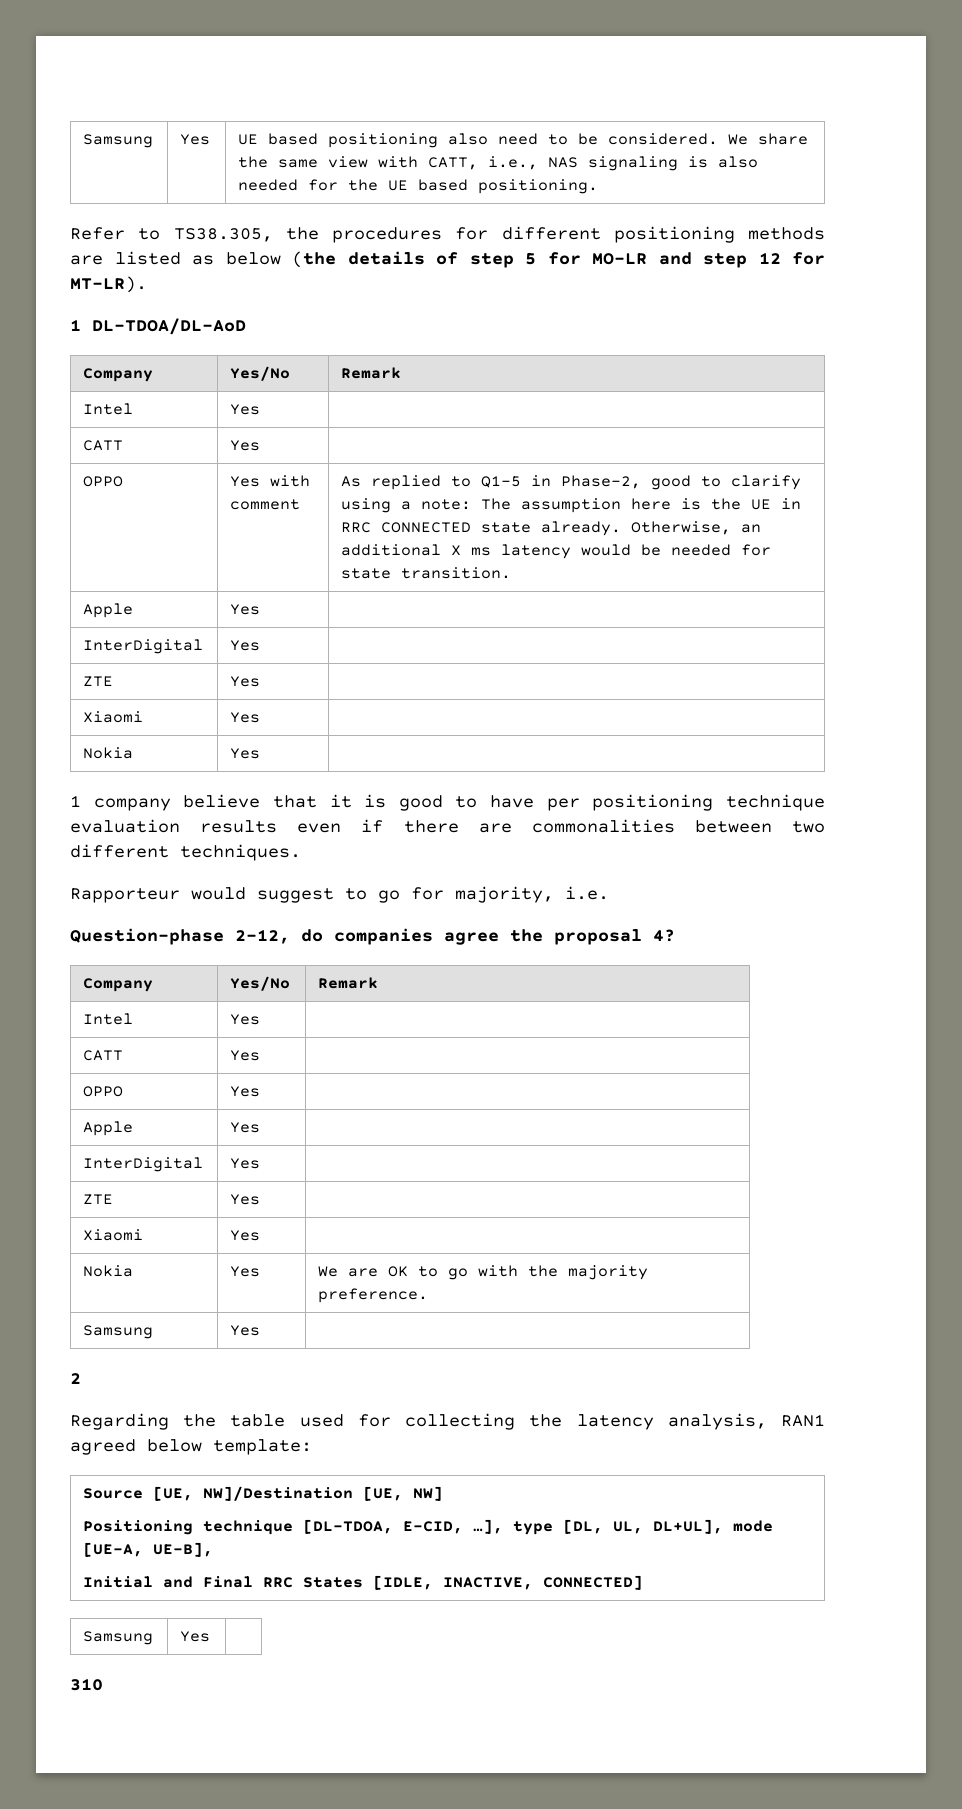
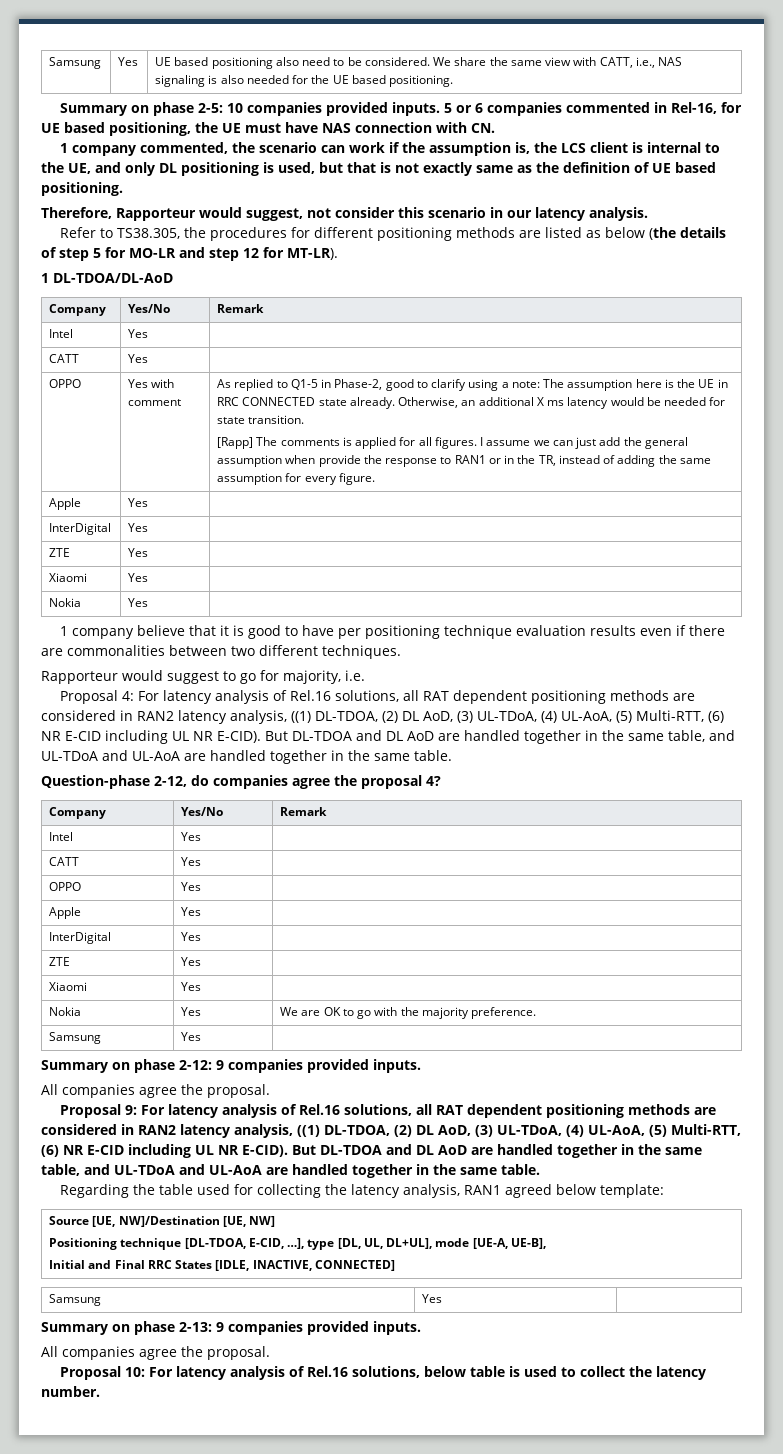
+ Summary on phase 2-5: 10 companies provided inputs. 5 or 6 companies commented in Rel-16, for UE based positioning, the UE must have NAS connection with CN.
+ 1 company commented, the scenario can work if the assumption is, the LCS client is internal to the UE, and only DL positioning is used, but that is not exactly same as the definition of UE based positioning.
+ Therefore, Rapporteur would suggest, not consider this scenario in our latency analysis.
+ [Rapp] The comments is applied for all figures. I assume we can just add the general assumption when provide the response to RAN1 or in the TR, instead of adding the same assumption for every figure.
+ Proposal 4: For latency analysis of Rel.16 solutions, all RAT dependent positioning methods are considered in RAN2 latency analysis, ((1) DL-TDOA, (2) DL AoD, (3) UL-TDoA, (4) UL-AoA, (5) Multi-RTT, (6) NR E-CID including UL NR E-CID). But DL-TDOA and DL AoD are handled together in the same table, and UL-TDoA and UL-AoA are handled together in the same table.
- 2
+ Summary on phase 2-12: 9 companies provided inputs.
+ All companies agree the proposal.
+ Proposal 9: For latency analysis of Rel.16 solutions, all RAT dependent positioning methods are considered in RAN2 latency analysis, ((1) DL-TDOA, (2) DL AoD, (3) UL-TDoA, (4) UL-AoA, (5) Multi-RTT, (6) NR E-CID including UL NR E-CID). But DL-TDOA and DL AoD are handled together in the same table, and UL-TDoA and UL-AoA are handled together in the same table.
- 310
+ Summary on phase 2-13: 9 companies provided inputs.
+ All companies agree the proposal.
+ Proposal 10: For latency analysis of Rel.16 solutions, below table is used to collect the latency number.

